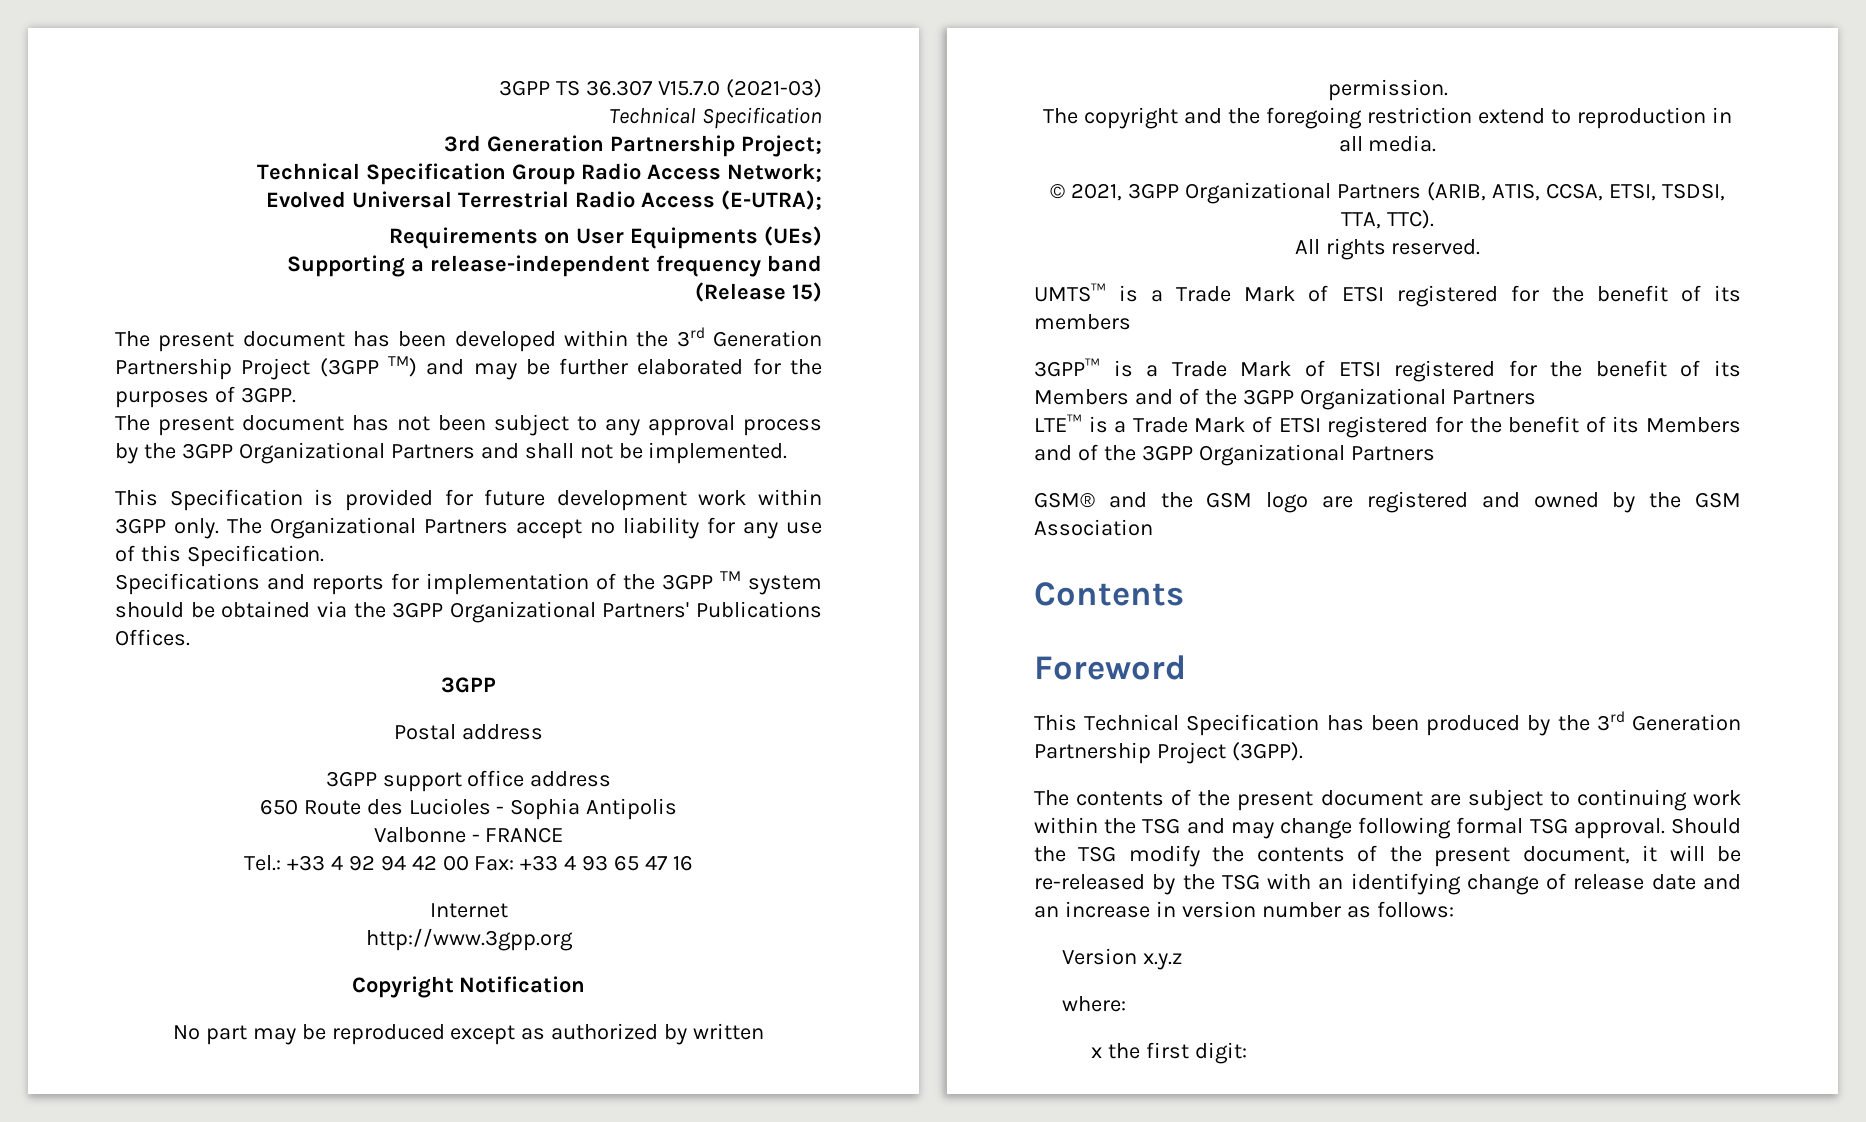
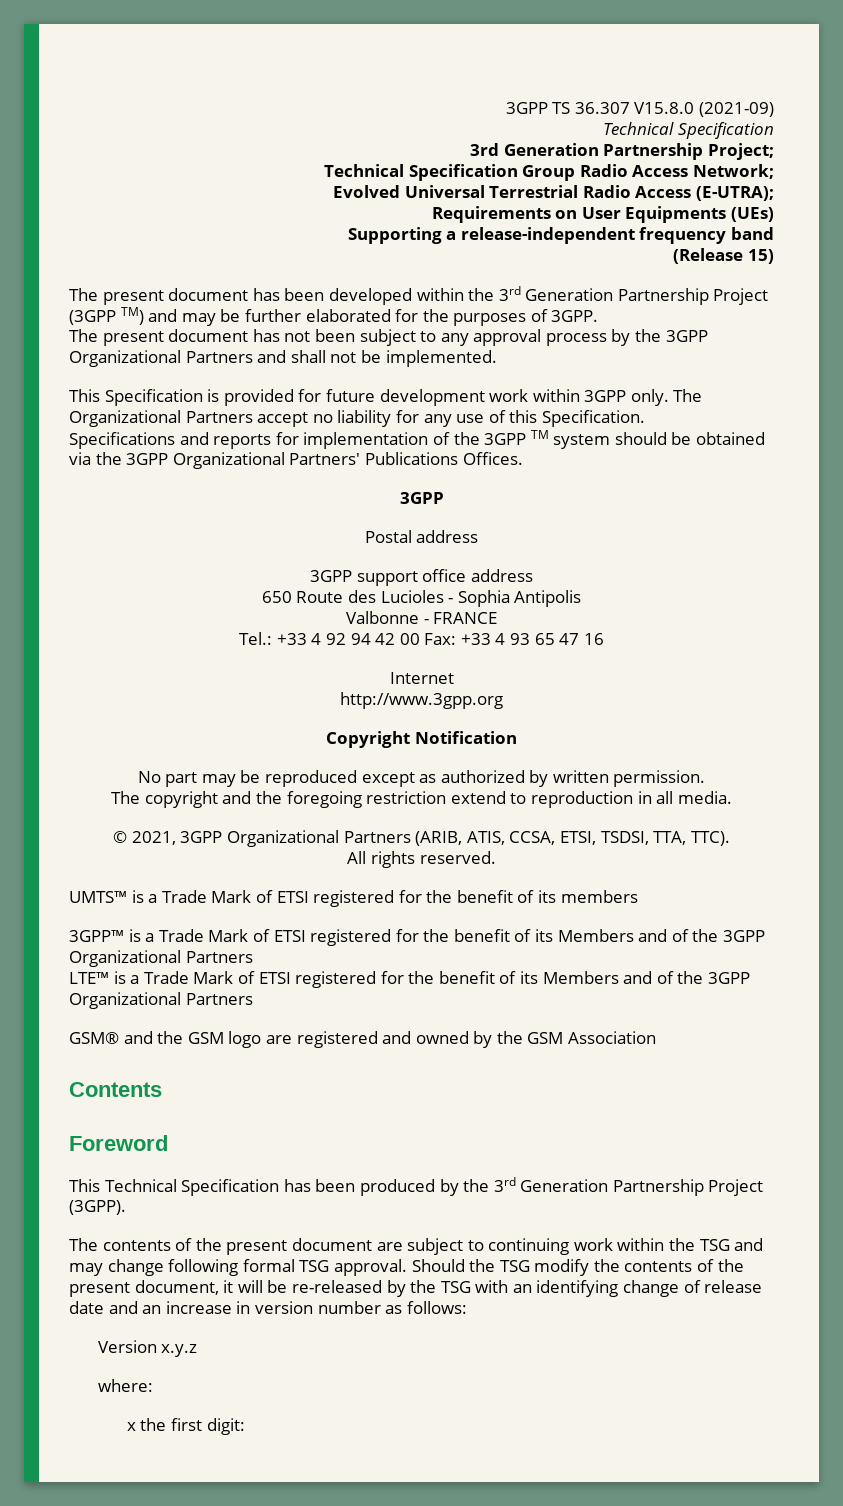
- 3GPP TS 36.307 V15.7.0 (2021-03)
+ 3GPP TS 36.307 V15.8.0 (2021-09)

